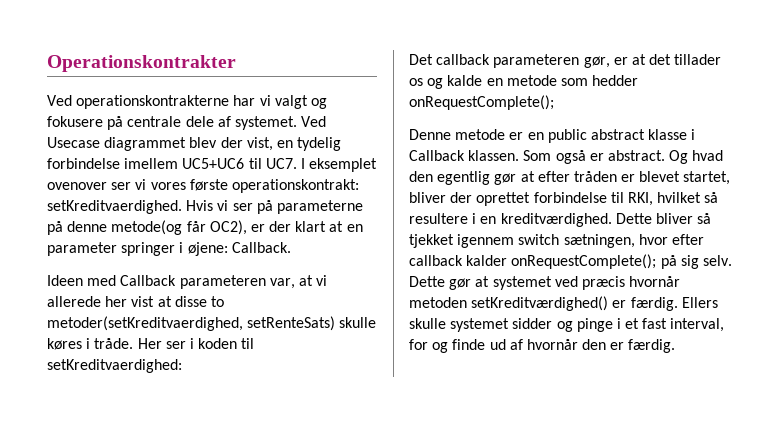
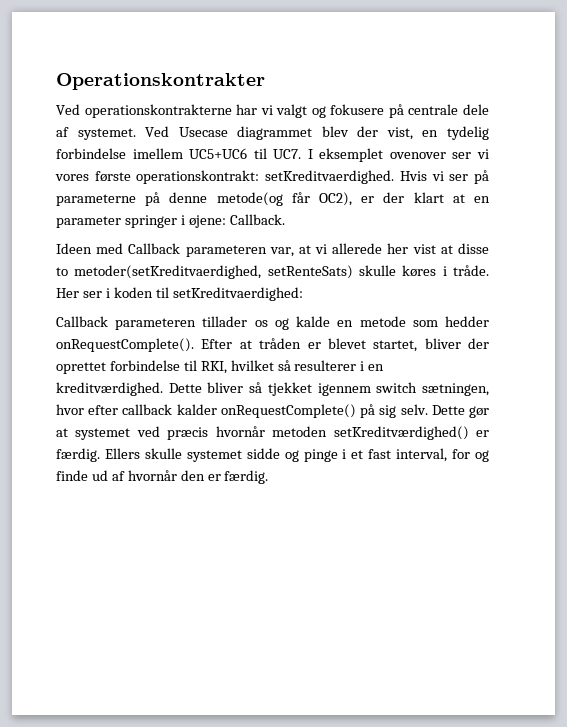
- Det callback parameteren gør, er at det tillader os og kalde en metode som hedder onRequestComplete();
- Denne metode er en public abstract klasse i Callback klassen. Som også er abstract. Og hvad den egentlig gør at efter tråden er blevet startet, bliver der oprettet forbindelse til RKI, hvilket så resultere i en kreditværdighed.
+ Callback parameteren tillader os og kalde en metode som hedder onRequestComplete(). Efter at tråden er blevet startet, bliver der oprettet forbindelse til RKI, hvilket så resulterer i en kreditværdighed.
- Dette bliver så tjekket igennem switch sætningen, hvor efter callback kalder onRequestComplete(); på sig selv.
+ Dette bliver så tjekket igennem switch sætningen, hvor efter callback kalder onRequestComplete() på sig selv.
- Ellers skulle systemet sidder og pinge i et fast interval, for og finde ud af hvornår den er færdig.
+ Ellers skulle systemet sidde og pinge i et fast interval, for og finde ud af hvornår den er færdig.

